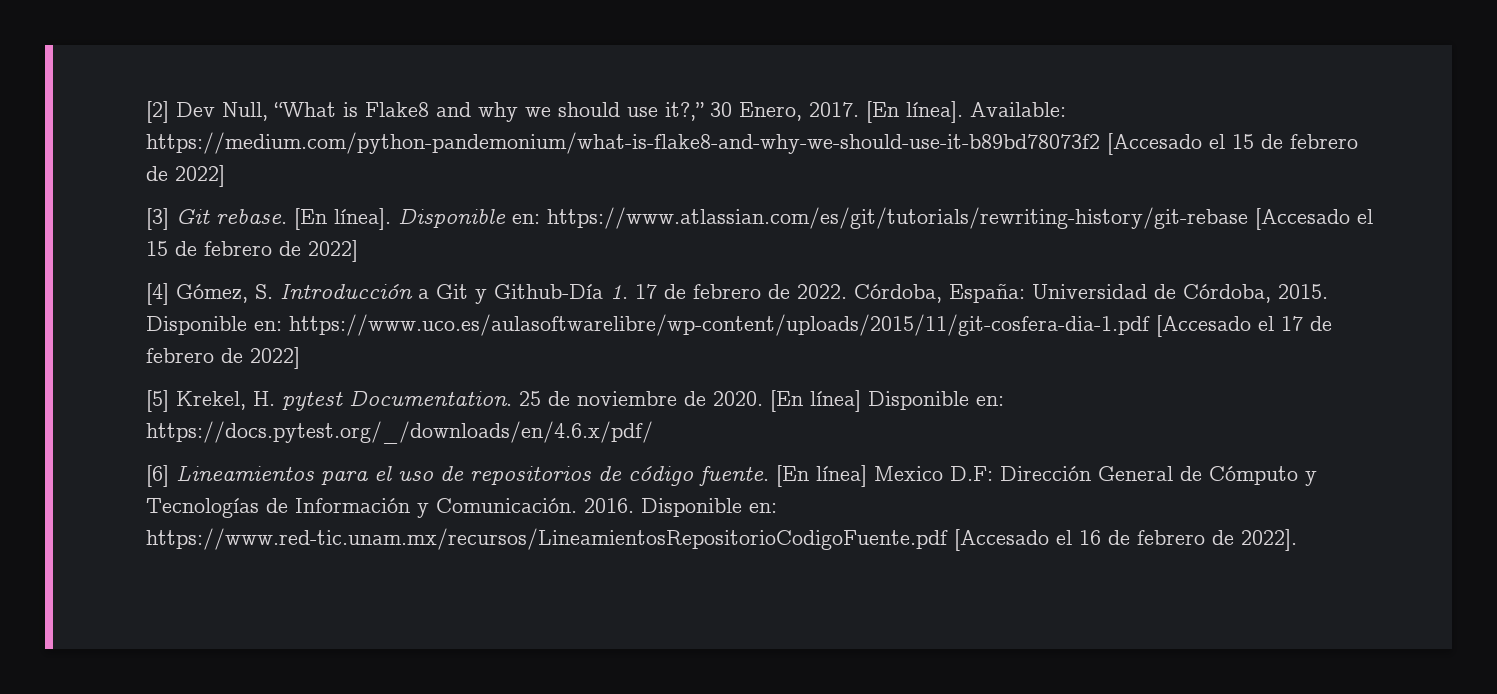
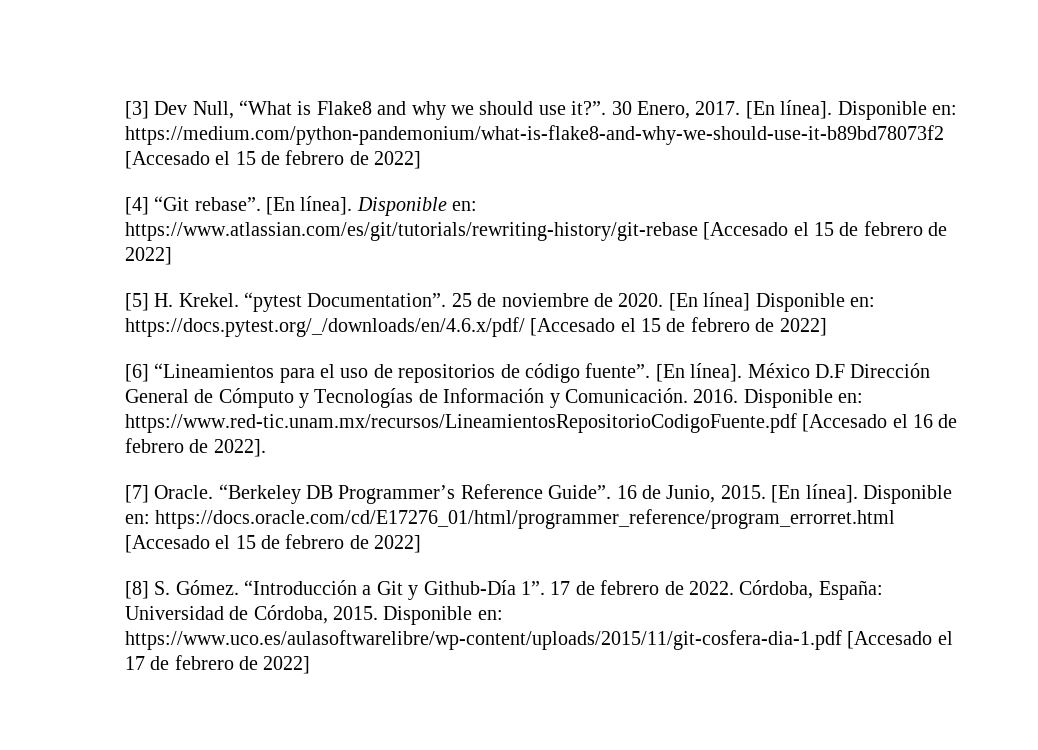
- [2] Dev Null, “What is Flake8 and why we should use it?,” 30 Enero, 2017.
+ [3] Dev Null, “What is Flake8 and why we should use it?”. 30 Enero, 2017.
- Available: https://medium.com/python-pandemonium/what-is-flake8-and-why-we-should-use-it-b89bd78073f2 [Accesado el 15 de febrero de 2022]
+ Disponible en: https://medium.com/python-pandemonium/what-is-flake8-and-why-we-should-use-it-b89bd78073f2 [Accesado el 15 de febrero de 2022]
- [3] Git rebase.
+ [4] “Git rebase”.
- [4] Gómez, S. Introducción a Git y Github-Día 1. 17 de febrero de 2022.
+ [5] H. Krekel. “pytest Documentation”. 25 de noviembre de 2020. [En línea] Disponible en: https://docs.pytest.org/_/downloads/en/4.6.x/pdf/ [Accesado el 15 de febrero de 2022]
+ [6] “Lineamientos para el uso de repositorios de código fuente”. [En línea]. México D.F Dirección General de Cómputo y Tecnologías de Información y Comunicación. 2016. Disponible en: https://www.red-tic.unam.mx/recursos/LineamientosRepositorioCodigoFuente.pdf [Accesado el 16 de febrero de 2022].
+ [7] Oracle. “Berkeley DB Programmer’s Reference Guide”. 16 de Junio, 2015. [En línea]. Disponible en: https://docs.oracle.com/cd/E17276_01/html/programmer_reference/program_errorret.html [Accesado el 15 de febrero de 2022]
+ [8] S. Gómez. “Introducción a Git y Github-Día 1”. 17 de febrero de 2022.
- [5] Krekel, H. pytest Documentation. 25 de noviembre de 2020. [En línea] Disponible en: https://docs.pytest.org/_/downloads/en/4.6.x/pdf/
- [6] Lineamientos para el uso de repositorios de código fuente. [En línea] Mexico D.F: Dirección General de Cómputo y Tecnologías de Información y Comunicación. 2016. Disponible en: https://www.red-tic.unam.mx/recursos/LineamientosRepositorioCodigoFuente.pdf [Accesado el 16 de febrero de 2022].

